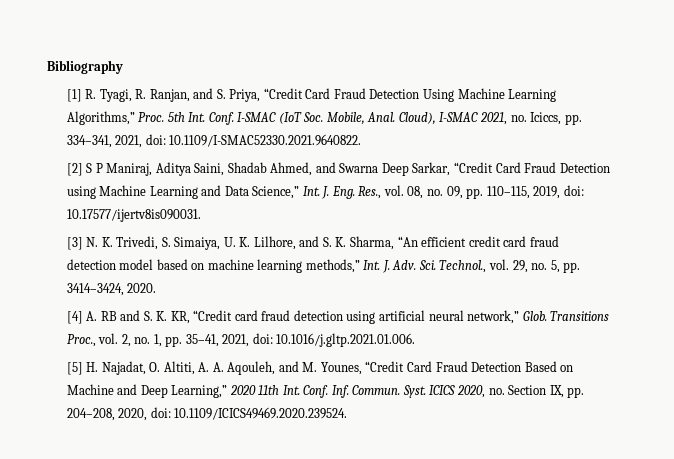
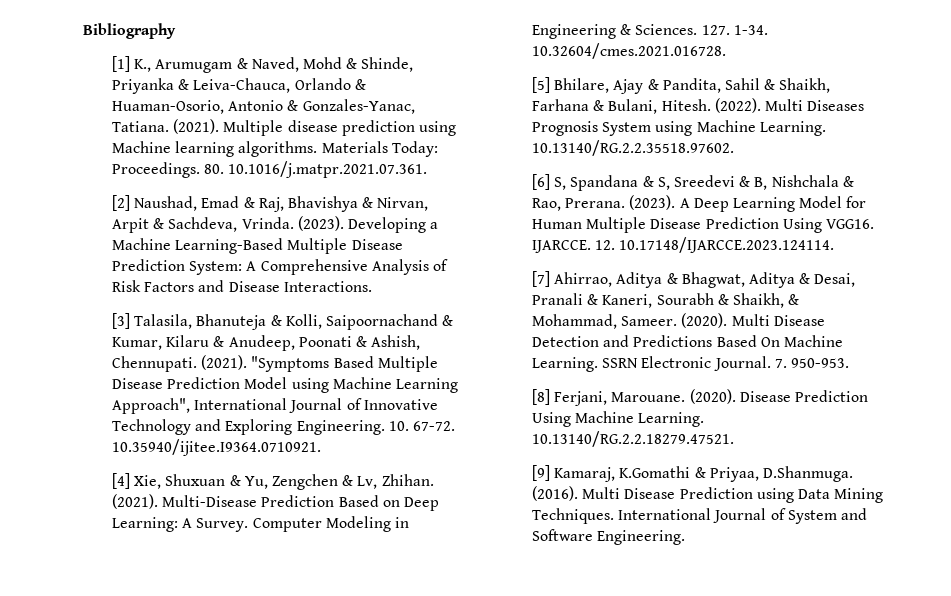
- [1] R. Tyagi, R. Ranjan, and S. Priya, “Credit Card Fraud Detection Using Machine Learning Algorithms,” Proc. 5th Int. Conf. I-SMAC (IoT Soc. Mobile, Anal. Cloud), I-SMAC 2021, no. Iciccs, pp. 334–341, 2021, doi: 10.1109/I-SMAC52330.2021.9640822.
- [2] S P Maniraj, Aditya Saini, Shadab Ahmed, and Swarna Deep Sarkar, “Credit Card Fraud Detection using Machine Learning and Data Science,” Int. J. Eng. Res., vol. 08, no. 09, pp. 110–115, 2019, doi: 10.17577/ijertv8is090031.
- [3] N. K. Trivedi, S. Simaiya, U. K. Lilhore, and S. K. Sharma, “An efficient credit card fraud detection model based on machine learning methods,” Int. J. Adv. Sci. Technol., vol. 29, no. 5, pp. 3414–3424, 2020.
- [4] A. RB and S. K. KR, “Credit card fraud detection using artificial neural network,” Glob. Transitions Proc., vol. 2, no. 1, pp. 35–41, 2021, doi: 10.1016/j.gltp.2021.01.006.
- [5] H. Najadat, O. Altiti, A. A. Aqouleh, and M. Younes, “Credit Card Fraud Detection Based on Machine and Deep Learning,” 2020 11th Int. Conf. Inf. Commun. Syst. ICICS 2020, no. Section IX, pp. 204–208, 2020, doi: 10.1109/ICICS49469.2020.239524.
+ [1] K., Arumugam & Naved, Mohd & Shinde, Priyanka & Leiva-Chauca, Orlando & Huaman-Osorio, Antonio & Gonzales-Yanac, Tatiana. (2021). Multiple disease prediction using Machine learning algorithms. Materials Today: Proceedings. 80. 10.1016/j.matpr.2021.07.361.
+ [2] Naushad, Emad & Raj, Bhavishya & Nirvan, Arpit & Sachdeva, Vrinda. (2023). Developing a Machine Learning-Based Multiple Disease Prediction System: A Comprehensive Analysis of Risk Factors and Disease Interactions.
+ [3] Talasila, Bhanuteja & Kolli, Saipoornachand & Kumar, Kilaru & Anudeep, Poonati & Ashish, Chennupati. (2021). "Symptoms Based Multiple Disease Prediction Model using Machine Learning Approach", International Journal of Innovative Technology and Exploring Engineering. 10. 67-72. 10.35940/ijitee.I9364.0710921.
+ [4] Xie, Shuxuan & Yu, Zengchen & Lv, Zhihan. (2021). Multi-Disease Prediction Based on Deep Learning: A Survey. Computer Modeling in Engineering & Sciences. 127. 1-34. 10.32604/cmes.2021.016728.
+ [5] Bhilare, Ajay & Pandita, Sahil & Shaikh, Farhana & Bulani, Hitesh. (2022). Multi Diseases Prognosis System using Machine Learning. 10.13140/RG.2.2.35518.97602.
+ [6] S, Spandana & S, Sreedevi & B, Nishchala & Rao, Prerana. (2023). A Deep Learning Model for Human Multiple Disease Prediction Using VGG16. IJARCCE. 12. 10.17148/IJARCCE.2023.124114.
+ [7] Ahirrao, Aditya & Bhagwat, Aditya & Desai, Pranali & Kaneri, Sourabh & Shaikh, & Mohammad, Sameer. (2020). Multi Disease Detection and Predictions Based On Machine Learning. SSRN Electronic Journal. 7. 950-953.
+ [8] Ferjani, Marouane. (2020). Disease Prediction Using Machine Learning. 10.13140/RG.2.2.18279.47521.
+ [9] Kamaraj, K.Gomathi & Priyaa, D.Shanmuga. (2016). Multi Disease Prediction using Data Mining Techniques. International Journal of System and Software Engineering.

